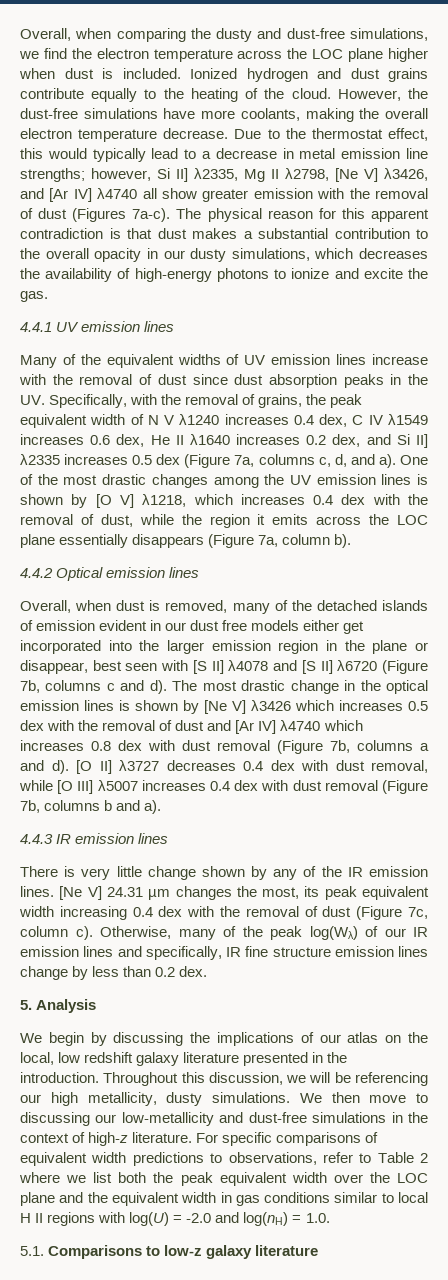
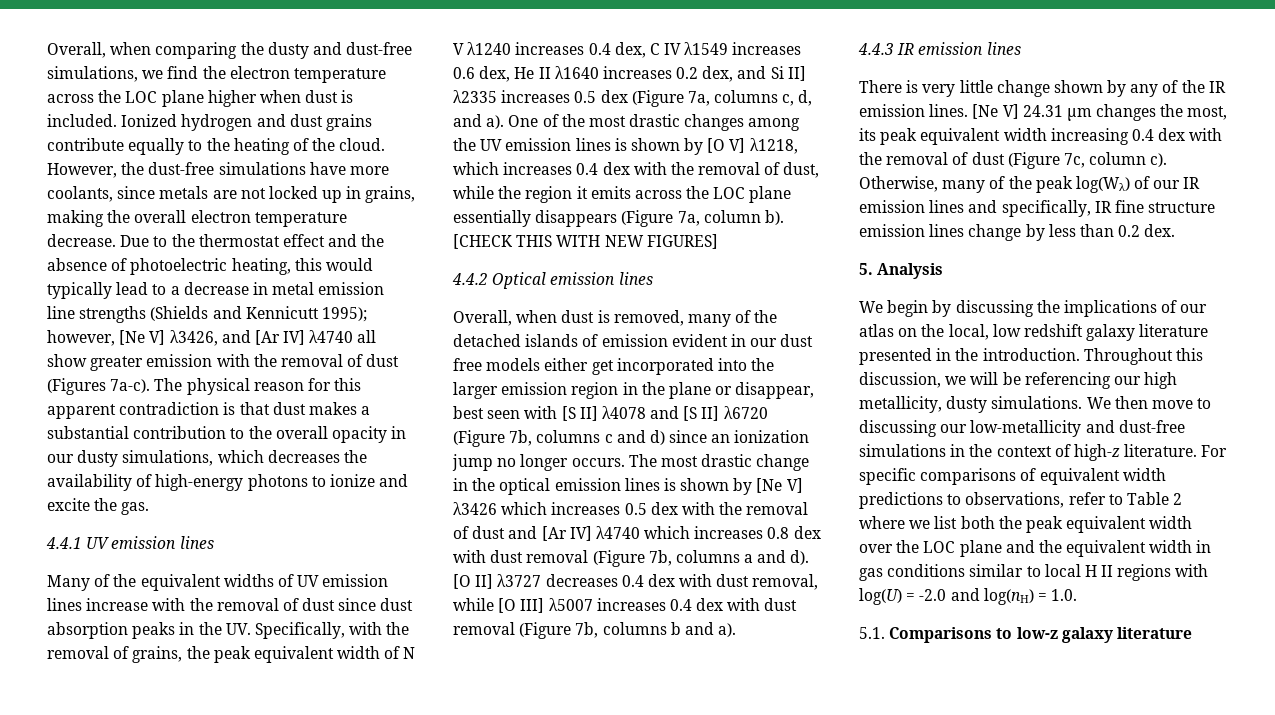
- However, the dust-free simulations have more coolants, making the overall electron temperature decrease.
+ However, the dust-free simulations have more coolants, since metals are not locked up in grains, making the overall electron temperature decrease.
- Due to the thermostat effect, this would typically lead to a decrease in metal emission line strengths; however, Si II] λ2335, Mg II λ2798, [Ne V] λ3426, and [Ar IV] λ4740 all show greater emission with the removal of dust (Figures 7a-c).
+ Due to the thermostat effect and the absence of photoelectric heating, this would typically lead to a decrease in metal emission line strengths (Shields and Kennicutt 1995); however, [Ne V] λ3426, and [Ar IV] λ4740 all show greater emission with the removal of dust (Figures 7a-c).
+ [CHECK THIS WITH NEW FIGURES]
- Overall, when dust is removed, many of the detached islands of emission evident in our dust free models either get incorporated into the larger emission region in the plane or disappear, best seen with [S II] λ4078 and [S II] λ6720 (Figure 7b, columns c and d).
+ Overall, when dust is removed, many of the detached islands of emission evident in our dust free models either get incorporated into the larger emission region in the plane or disappear, best seen with [S II] λ4078 and [S II] λ6720 (Figure 7b, columns c and d) since an ionization jump no longer occurs.

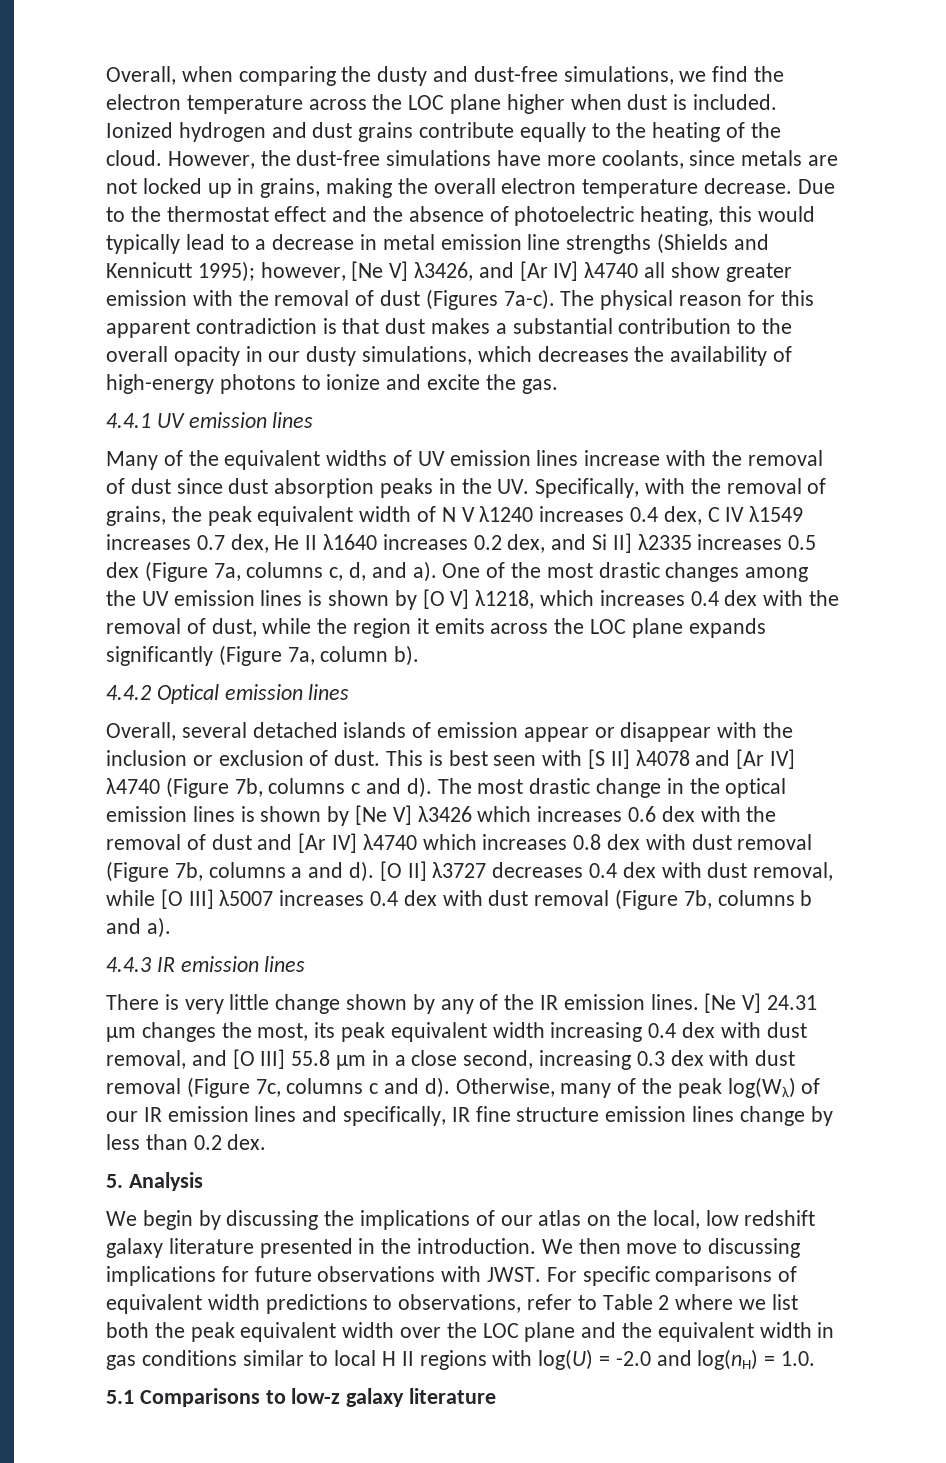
- Many of the equivalent widths of UV emission lines increase with the removal of dust since dust absorption peaks in the UV. Specifically, with the removal of grains, the peak equivalent width of N V λ1240 increases 0.4 dex, C IV λ1549 increases 0.6 dex, He II λ1640 increases 0.2 dex, and Si II] λ2335 increases 0.5 dex (Figure 7a, columns c, d, and a).
+ Many of the equivalent widths of UV emission lines increase with the removal of dust since dust absorption peaks in the UV. Specifically, with the removal of grains, the peak equivalent width of N V λ1240 increases 0.4 dex, C IV λ1549 increases 0.7 dex, He II λ1640 increases 0.2 dex, and Si II] λ2335 increases 0.5 dex (Figure 7a, columns c, d, and a).
- One of the most drastic changes among the UV emission lines is shown by [O V] λ1218, which increases 0.4 dex with the removal of dust, while the region it emits across the LOC plane essentially disappears (Figure 7a, column b). [CHECK THIS WITH NEW FIGURES]
+ One of the most drastic changes among the UV emission lines is shown by [O V] λ1218, which increases 0.4 dex with the removal of dust, while the region it emits across the LOC plane expands significantly (Figure 7a, column b).
- Overall, when dust is removed, many of the detached islands of emission evident in our dust free models either get incorporated into the larger emission region in the plane or disappear, best seen with [S II] λ4078 and [S II] λ6720 (Figure 7b, columns c and d) since an ionization jump no longer occurs.
+ Overall, several detached islands of emission appear or disappear with the inclusion or exclusion of dust. This is best seen with [S II] λ4078 and [Ar IV] λ4740 (Figure 7b, columns c and d).
- The most drastic change in the optical emission lines is shown by [Ne V] λ3426 which increases 0.5 dex with the removal of dust and [Ar IV] λ4740 which increases 0.8 dex with dust removal (Figure 7b, columns a and d).
+ The most drastic change in the optical emission lines is shown by [Ne V] λ3426 which increases 0.6 dex with the removal of dust and [Ar IV] λ4740 which increases 0.8 dex with dust removal (Figure 7b, columns a and d).
- [Ne V] 24.31 µm changes the most, its peak equivalent width increasing 0.4 dex with the removal of dust (Figure 7c, column c).
+ [Ne V] 24.31 µm changes the most, its peak equivalent width increasing 0.4 dex with dust removal, and [O III] 55.8 µm in a close second, increasing 0.3 dex with dust removal (Figure 7c, columns c and d).
- Throughout this discussion, we will be referencing our high metallicity, dusty simulations.
- We then move to discussing our low-metallicity and dust-free simulations in the context of high-z literature.
+ We then move to discussing implications for future observations with JWST.
- 5.1. Comparisons to low-z galaxy literature
+ 5.1 Comparisons to low-z galaxy literature

